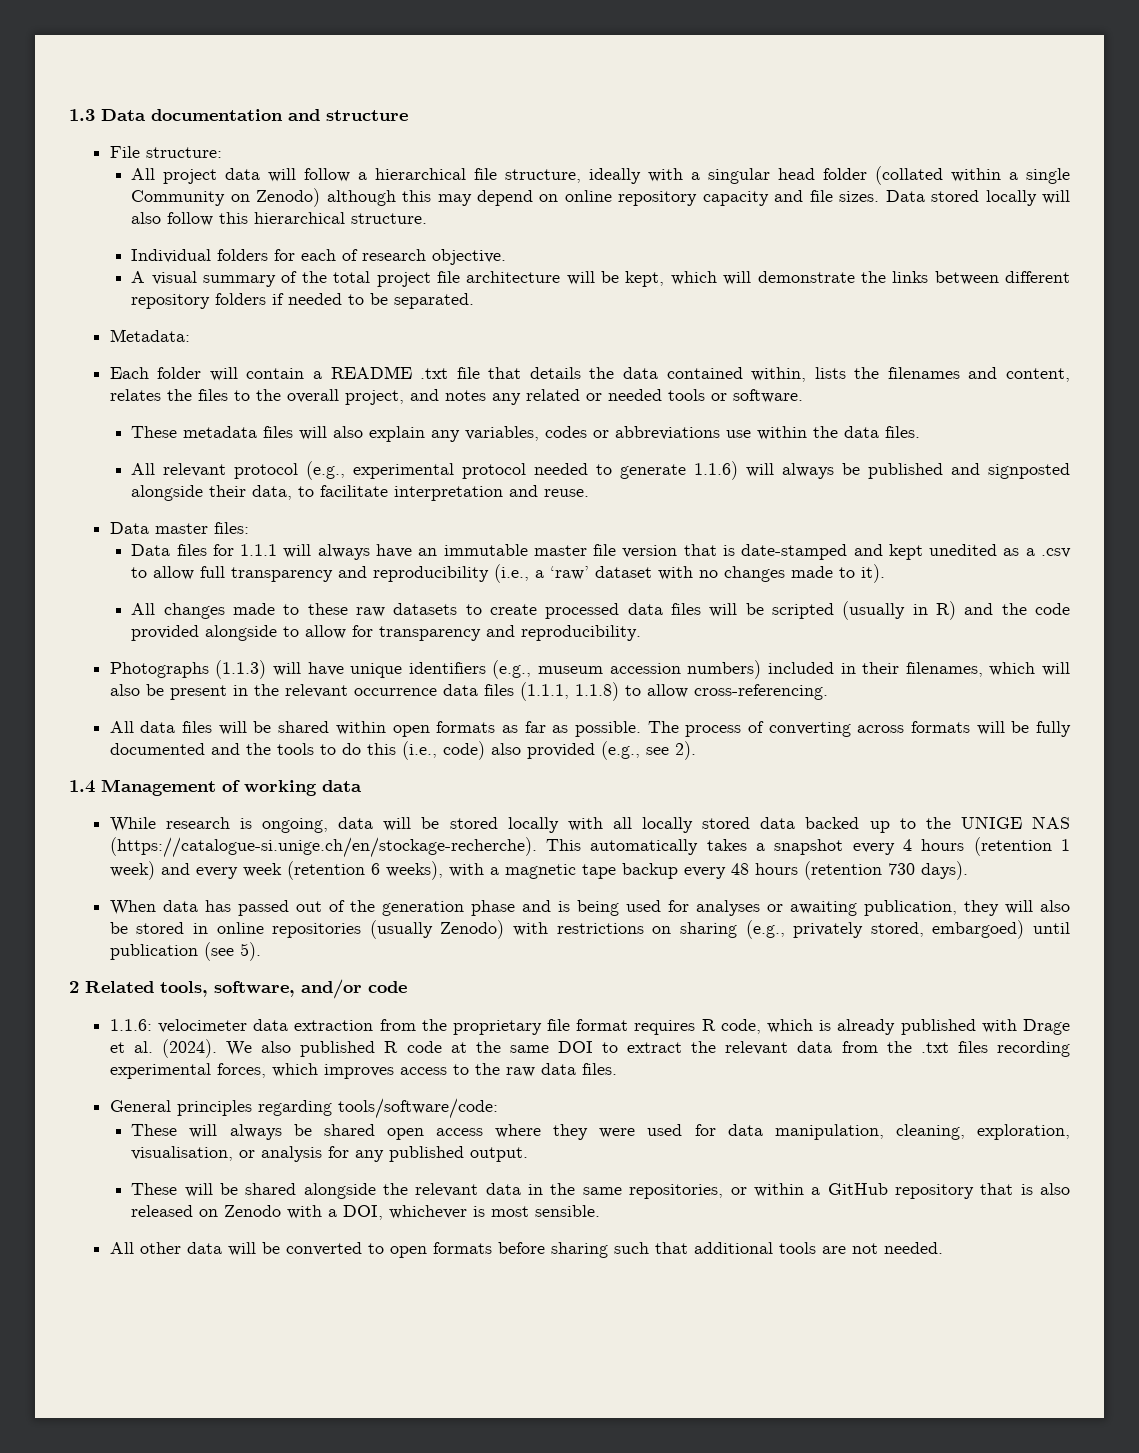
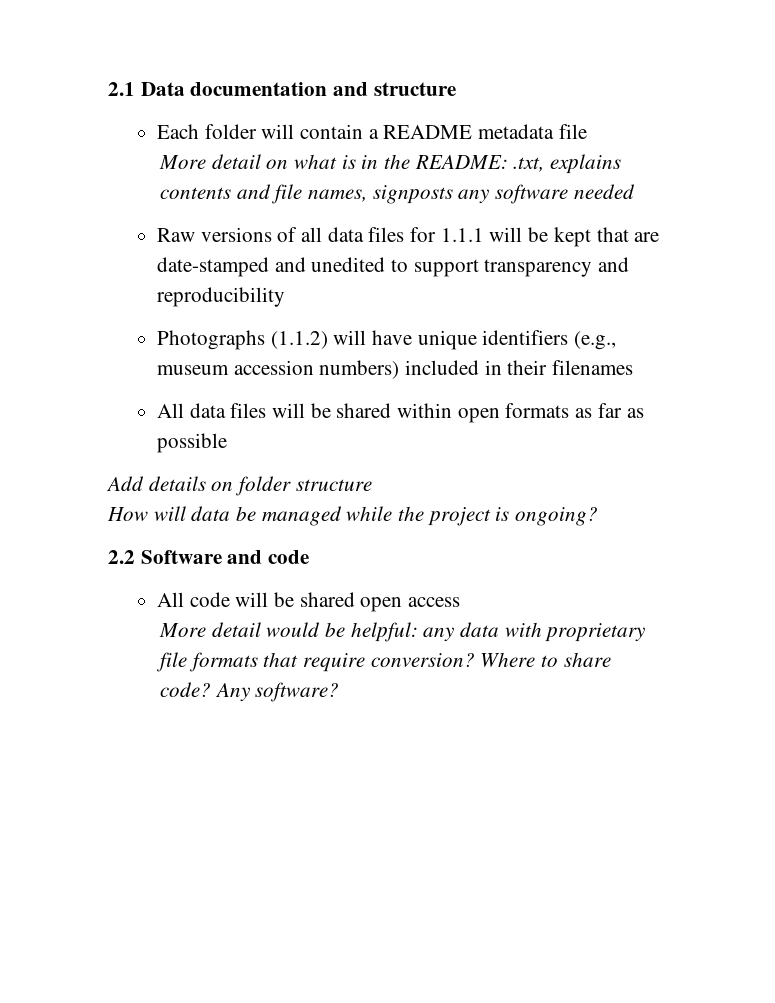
- 1.3 Data documentation and structure
+ 2.1 Data documentation and structure
- File structure:
- All project data will follow a hierarchical file structure, ideally with a singular head folder (collated within a single Community on Zenodo) although this may depend on online repository capacity and file sizes. Data stored locally will also follow this hierarchical structure.
- Individual folders for each of research objective.
- A visual summary of the total project file architecture will be kept, which will demonstrate the links between different repository folders if needed to be separated.
- Metadata:
- Each folder will contain a README .txt file that details the data contained within, lists the filenames and content, relates the files to the overall project, and notes any related or needed tools or software.
- These metadata files will also explain any variables, codes or abbreviations use within the data files.
- All relevant protocol (e.g., experimental protocol needed to generate 1.1.6) will always be published and signposted alongside their data, to facilitate interpretation and reuse.
- Data master files:
- Data files for 1.1.1 will always have an immutable master file version that is date-stamped and kept unedited as a .csv to allow full transparency and reproducibility (i.e., a ‘raw’ dataset with no changes made to it).
- All changes made to these raw datasets to create processed data files will be scripted (usually in R) and the code provided alongside to allow for transparency and reproducibility.
+ Each folder will contain a README metadata file
+ More detail on what is in the README: .txt, explains contents and file names, signposts any software needed
+ Raw versions of all data files for 1.1.1 will be kept that are date-stamped and unedited to support transparency and reproducibility
- Photographs (1.1.3) will have unique identifiers (e.g., museum accession numbers) included in their filenames, which will also be present in the relevant occurrence data files (1.1.1, 1.1.8) to allow cross-referencing.
+ Photographs (1.1.2) will have unique identifiers (e.g., museum accession numbers) included in their filenames
- All data files will be shared within open formats as far as possible. The process of converting across formats will be fully documented and the tools to do this (i.e., code) also provided (e.g., see 2).
- 1.4 Management of working data
- While research is ongoing, data will be stored locally with all locally stored data backed up to the UNIGE NAS (https://catalogue-si.unige.ch/en/stockage-recherche). This automatically takes a snapshot every 4 hours (retention 1 week) and every week (retention 6 weeks), with a magnetic tape backup every 48 hours (retention 730 days).
- When data has passed out of the generation phase and is being used for analyses or awaiting publication, they will also be stored in online repositories (usually Zenodo) with restrictions on sharing (e.g., privately stored, embargoed) until publication (see 5).
- 2 Related tools, software, and/or code
- 1.1.6: velocimeter data extraction from the proprietary file format requires R code, which is already published with Drage et al. (2024). We also published R code at the same DOI to extract the relevant data from the .txt files recording experimental forces, which improves access to the raw data files.
- General principles regarding tools/software/code:
- These will always be shared open access where they were used for data manipulation, cleaning, exploration, visualisation, or analysis for any published output.
- These will be shared alongside the relevant data in the same repositories, or within a GitHub repository that is also released on Zenodo with a DOI, whichever is most sensible.
- All other data will be converted to open formats before sharing such that additional tools are not needed.
+ All data files will be shared within open formats as far as possible
+ Add details on folder structure
+ How will data be managed while the project is ongoing?
+ 2.2 Software and code
+ All code will be shared open access
+ More detail would be helpful: any data with proprietary file formats that require conversion? Where to share code? Any software?

